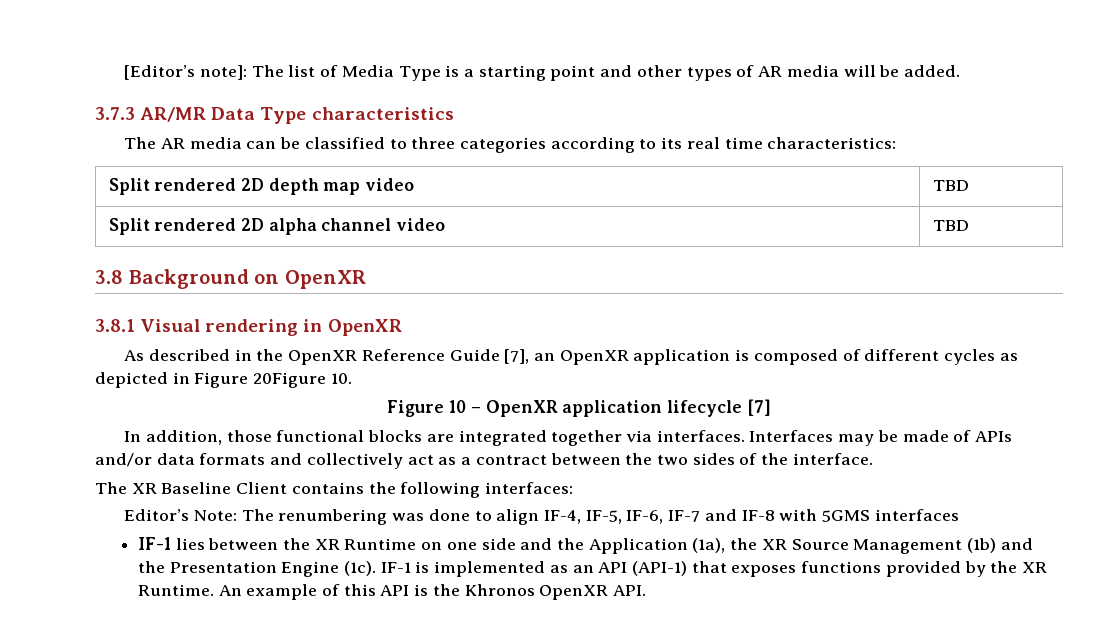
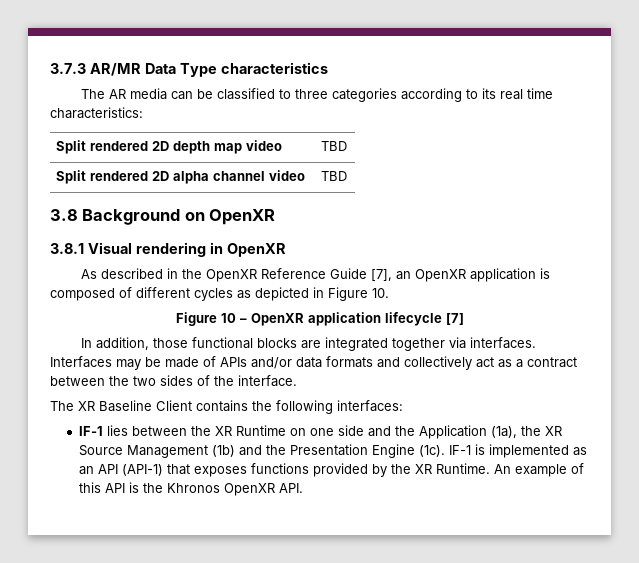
- [Editor’s note]: The list of Media Type is a starting point and other types of AR media will be added.
- As described in the OpenXR Reference Guide [7], an OpenXR application is composed of different cycles as depicted in Figure 20Figure 10.
+ As described in the OpenXR Reference Guide [7], an OpenXR application is composed of different cycles as depicted in Figure 10.
- Editor’s Note: The renumbering was done to align IF-4, IF-5, IF-6, IF-7 and IF-8 with 5GMS interfaces

